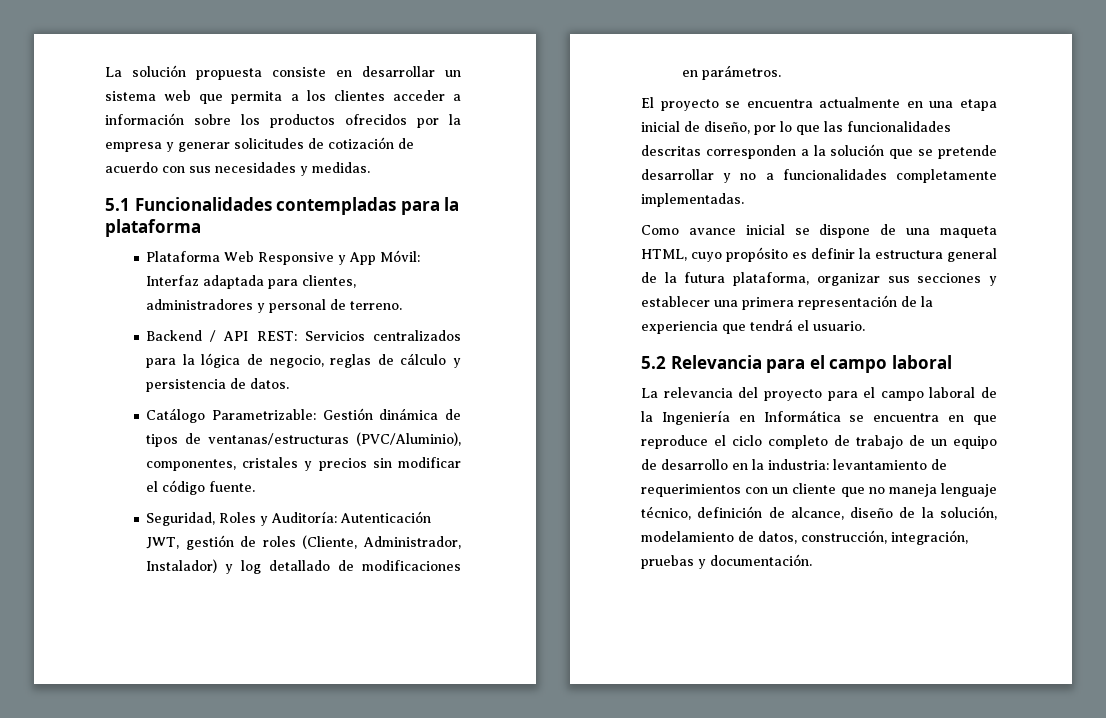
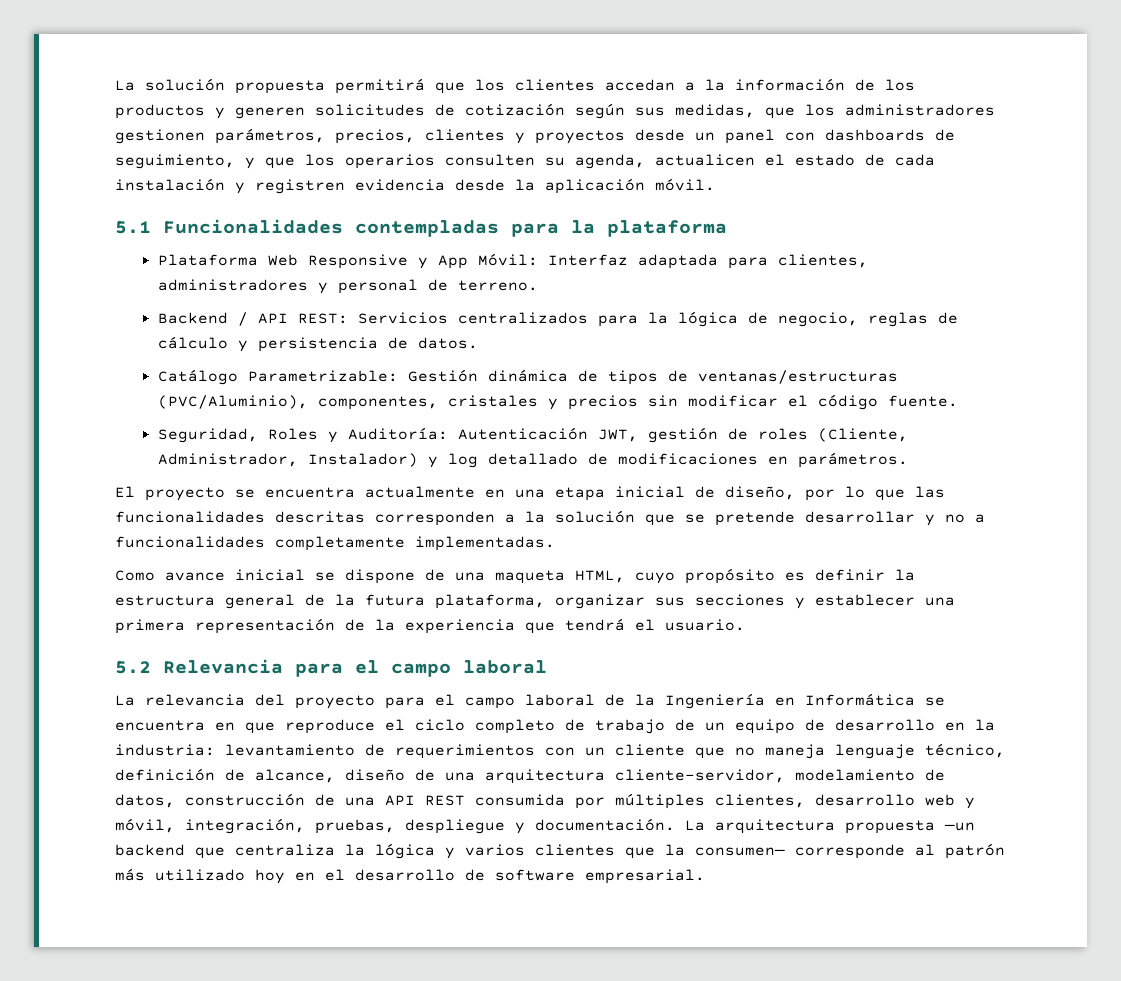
- La solución propuesta consiste en desarrollar un sistema web que permita a los clientes acceder a información sobre los productos ofrecidos por la empresa y generar solicitudes de cotización de acuerdo con sus necesidades y medidas.
+ La solución propuesta permitirá que los clientes accedan a la información de los productos y generen solicitudes de cotización según sus medidas, que los administradores gestionen parámetros, precios, clientes y proyectos desde un panel con dashboards de seguimiento, y que los operarios consulten su agenda, actualicen el estado de cada instalación y registren evidencia desde la aplicación móvil.
- La relevancia del proyecto para el campo laboral de la Ingeniería en Informática se encuentra en que reproduce el ciclo completo de trabajo de un equipo de desarrollo en la industria: levantamiento de requerimientos con un cliente que no maneja lenguaje técnico, definición de alcance, diseño de la solución, modelamiento de datos, construcción, integración, pruebas y documentación.
+ La relevancia del proyecto para el campo laboral de la Ingeniería en Informática se encuentra en que reproduce el ciclo completo de trabajo de un equipo de desarrollo en la industria: levantamiento de requerimientos con un cliente que no maneja lenguaje técnico, definición de alcance, diseño de una arquitectura cliente-servidor, modelamiento de datos, construcción de una API REST consumida por múltiples clientes, desarrollo web y móvil, integración, pruebas, despliegue y documentación. La arquitectura propuesta —un backend que centraliza la lógica y varios clientes que la consumen— corresponde al patrón más utilizado hoy en el desarrollo de software empresarial.

